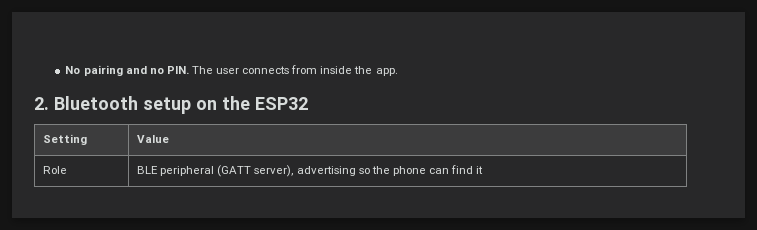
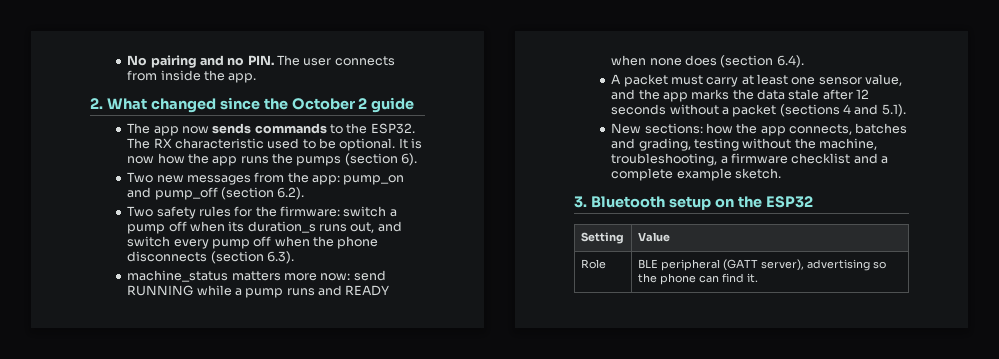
- 2. Bluetooth setup on the ESP32
+ 2. What changed since the October 2 guide
+ The app now sends commands to the ESP32. The RX characteristic used to be optional. It is now how the app runs the pumps (section 6).
+ Two new messages from the app: pump_on and pump_off (section 6.2).
+ Two safety rules for the firmware: switch a pump off when its duration_s runs out, and switch every pump off when the phone disconnects (section 6.3).
+ machine_status matters more now: send RUNNING while a pump runs and READY when none does (section 6.4).
+ A packet must carry at least one sensor value, and the app marks the data stale after 12 seconds without a packet (sections 4 and 5.1).
+ New sections: how the app connects, batches and grading, testing without the machine, troubleshooting, a firmware checklist and a complete example sketch.
+ 3. Bluetooth setup on the ESP32
- Role | BLE peripheral (GATT server), advertising so the phone can find it
+ Role | BLE peripheral (GATT server), advertising so the phone can find it.

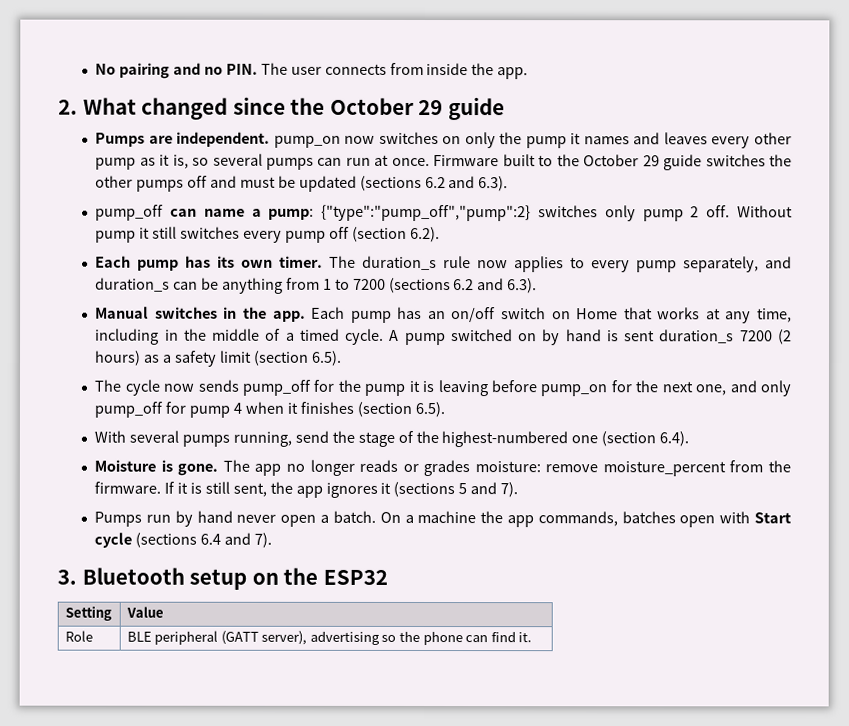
- 2. What changed since the October 2 guide
+ 2. What changed since the October 29 guide
- The app now sends commands to the ESP32. The RX characteristic used to be optional. It is now how the app runs the pumps (section 6).
- Two new messages from the app: pump_on and pump_off (section 6.2).
- Two safety rules for the firmware: switch a pump off when its duration_s runs out, and switch every pump off when the phone disconnects (section 6.3).
- machine_status matters more now: send RUNNING while a pump runs and READY when none does (section 6.4).
- A packet must carry at least one sensor value, and the app marks the data stale after 12 seconds without a packet (sections 4 and 5.1).
- New sections: how the app connects, batches and grading, testing without the machine, troubleshooting, a firmware checklist and a complete example sketch.
+ Pumps are independent. pump_on now switches on only the pump it names and leaves every other pump as it is, so several pumps can run at once. Firmware built to the October 29 guide switches the other pumps off and must be updated (sections 6.2 and 6.3).
+ pump_off can name a pump: {"type":"pump_off","pump":2} switches only pump 2 off. Without pump it still switches every pump off (section 6.2).
+ Each pump has its own timer. The duration_s rule now applies to every pump separately, and duration_s can be anything from 1 to 7200 (sections 6.2 and 6.3).
+ Manual switches in the app. Each pump has an on/off switch on Home that works at any time, including in the middle of a timed cycle. A pump switched on by hand is sent duration_s 7200 (2 hours) as a safety limit (section 6.5).
+ The cycle now sends pump_off for the pump it is leaving before pump_on for the next one, and only pump_off for pump 4 when it finishes (section 6.5).
+ With several pumps running, send the stage of the highest-numbered one (section 6.4).
+ Moisture is gone. The app no longer reads or grades moisture: remove moisture_percent from the firmware. If it is still sent, the app ignores it (sections 5 and 7).
+ Pumps run by hand never open a batch. On a machine the app commands, batches open with Start cycle (sections 6.4 and 7).

